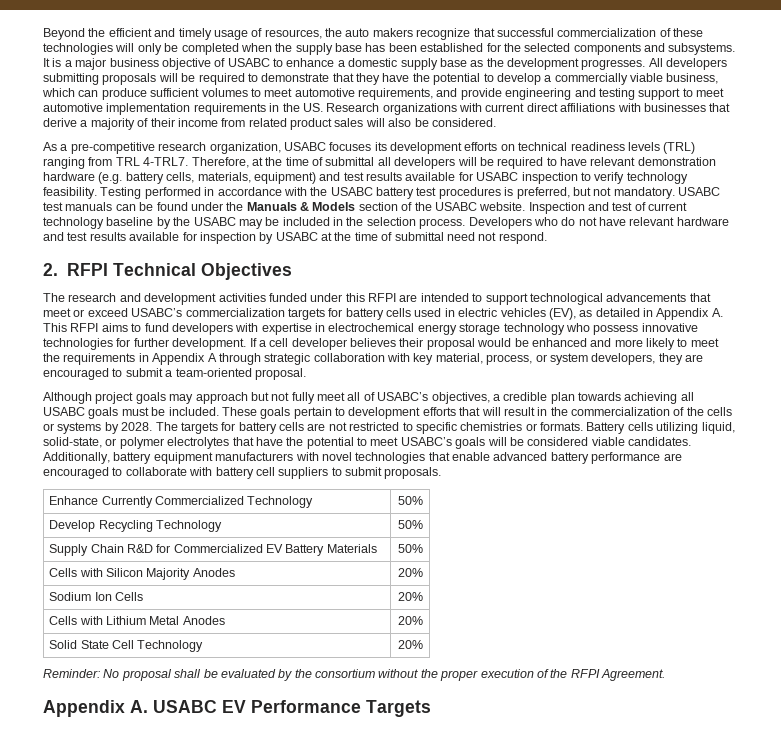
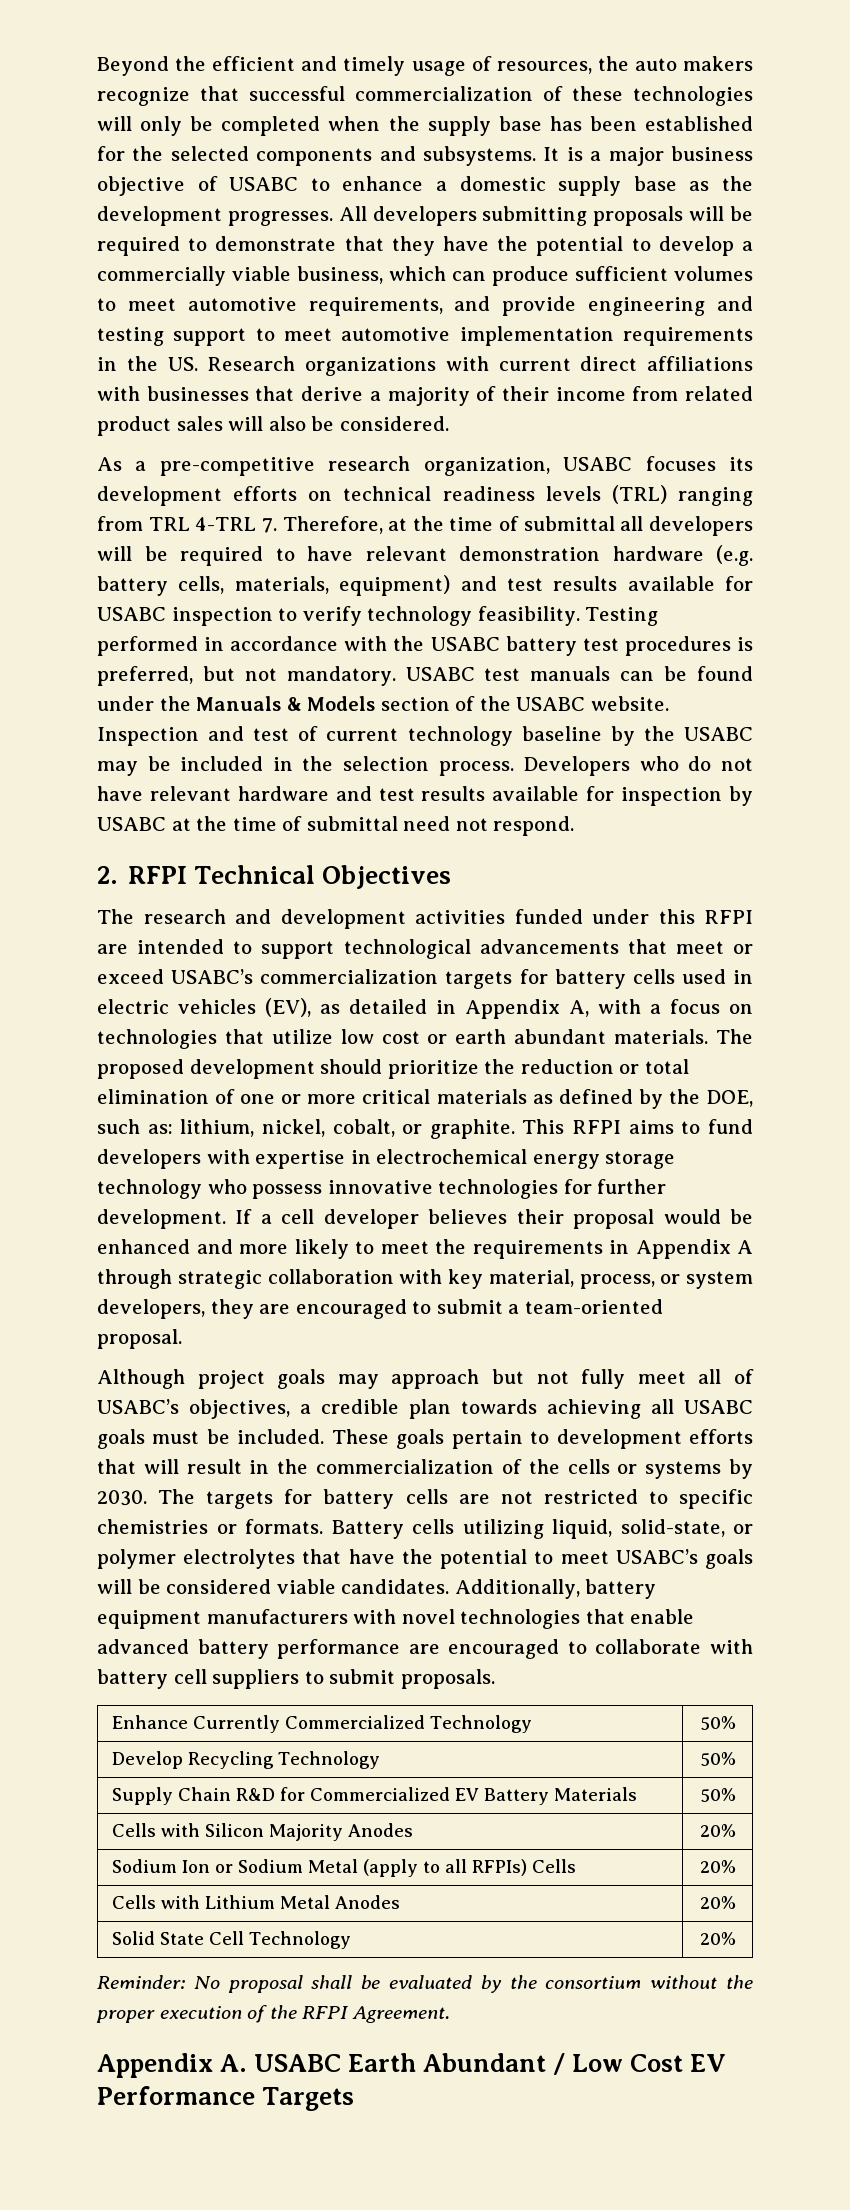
- As a pre-competitive research organization, USABC focuses its development efforts on technical readiness levels (TRL) ranging from TRL 4-TRL7. Therefore, at the time of submittal all developers will be required to have relevant demonstration hardware (e.g. battery cells, materials, equipment) and test results available for USABC inspection to verify technology feasibility.
+ As a pre-competitive research organization, USABC focuses its development efforts on technical readiness levels (TRL) ranging from TRL 4-TRL 7. Therefore, at the time of submittal all developers will be required to have relevant demonstration hardware (e.g. battery cells, materials, equipment) and test results available for USABC inspection to verify technology feasibility.
- The research and development activities funded under this RFPI are intended to support technological advancements that meet or exceed USABC’s commercialization targets for battery cells used in electric vehicles (EV), as detailed in Appendix A. This RFPI aims to fund developers with expertise in electrochemical energy storage technology who possess innovative technologies for further development.
+ The research and development activities funded under this RFPI are intended to support technological advancements that meet or exceed USABC’s commercialization targets for battery cells used in electric vehicles (EV), as detailed in Appendix A, with a focus on technologies that utilize low cost or earth abundant materials. The proposed development should prioritize the reduction or total elimination of one or more critical materials as defined by the DOE, such as: lithium, nickel, cobalt, or graphite. This RFPI aims to fund developers with expertise in electrochemical energy storage technology who possess innovative technologies for further development.
- These goals pertain to development efforts that will result in the commercialization of the cells or systems by 2028.
+ These goals pertain to development efforts that will result in the commercialization of the cells or systems by 2030.
- Sodium Ion Cells | 20%
+ Sodium Ion or Sodium Metal (apply to all RFPIs) Cells | 20%
- Appendix A. USABC EV Performance Targets
+ Appendix A. USABC Earth Abundant / Low Cost EV Performance Targets

